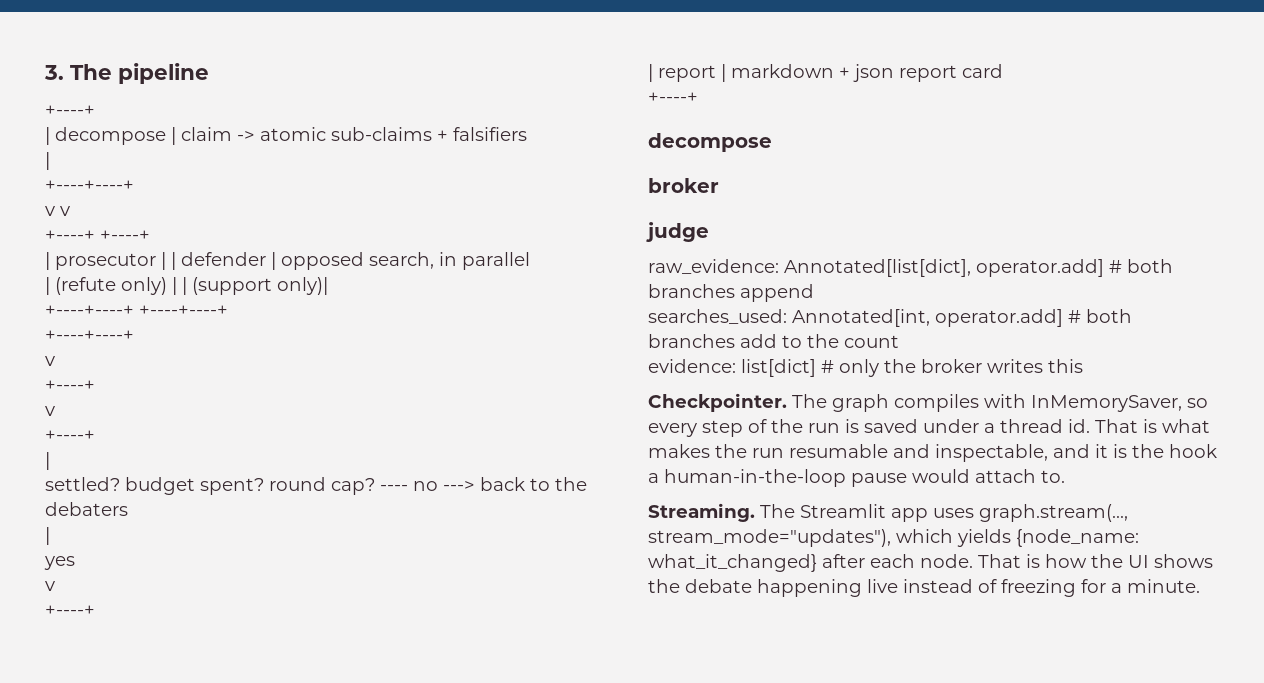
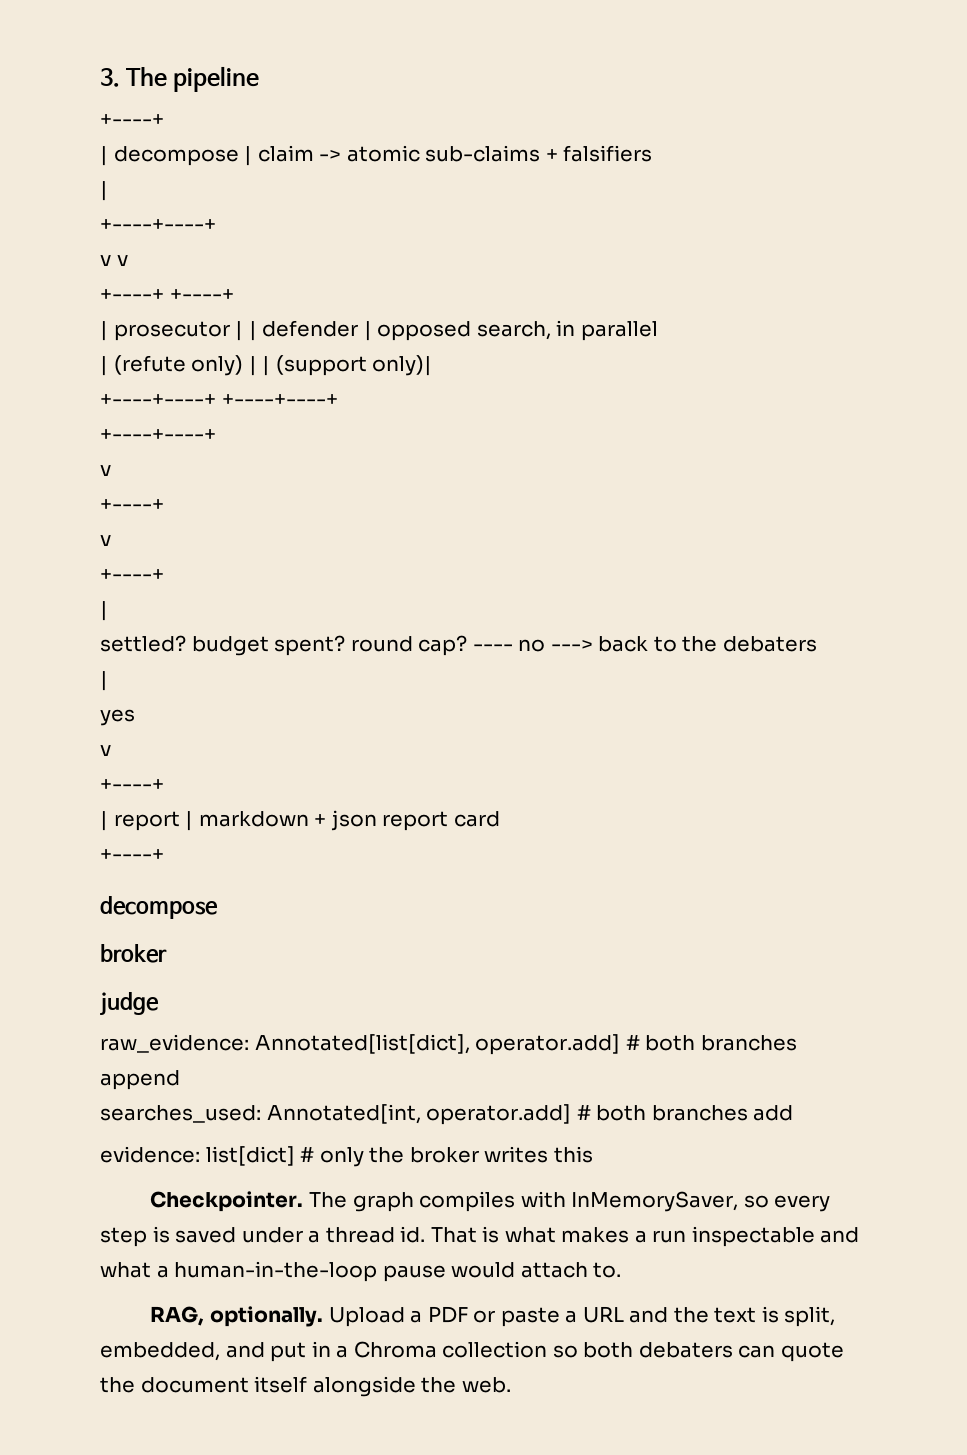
- searches_used: Annotated[int, operator.add] # both branches add to the count
+ searches_used: Annotated[int, operator.add] # both branches add
- The graph compiles with InMemorySaver, so every step of the run is saved under a thread id.
+ The graph compiles with InMemorySaver, so every step is saved under a thread id.
- That is what makes the run resumable and inspectable, and it is the hook a human-in-the-loop pause would attach to.
+ That is what makes a run inspectable and what a human-in-the-loop pause would attach to.
- Streaming. The Streamlit app uses graph.stream(..., stream_mode="updates"), which yields {node_name: what_it_changed} after each node. That is how the UI shows the debate happening live instead of freezing for a minute.
+ RAG, optionally. Upload a PDF or paste a URL and the text is split, embedded, and put in a Chroma collection so both debaters can quote the document itself alongside the web.

